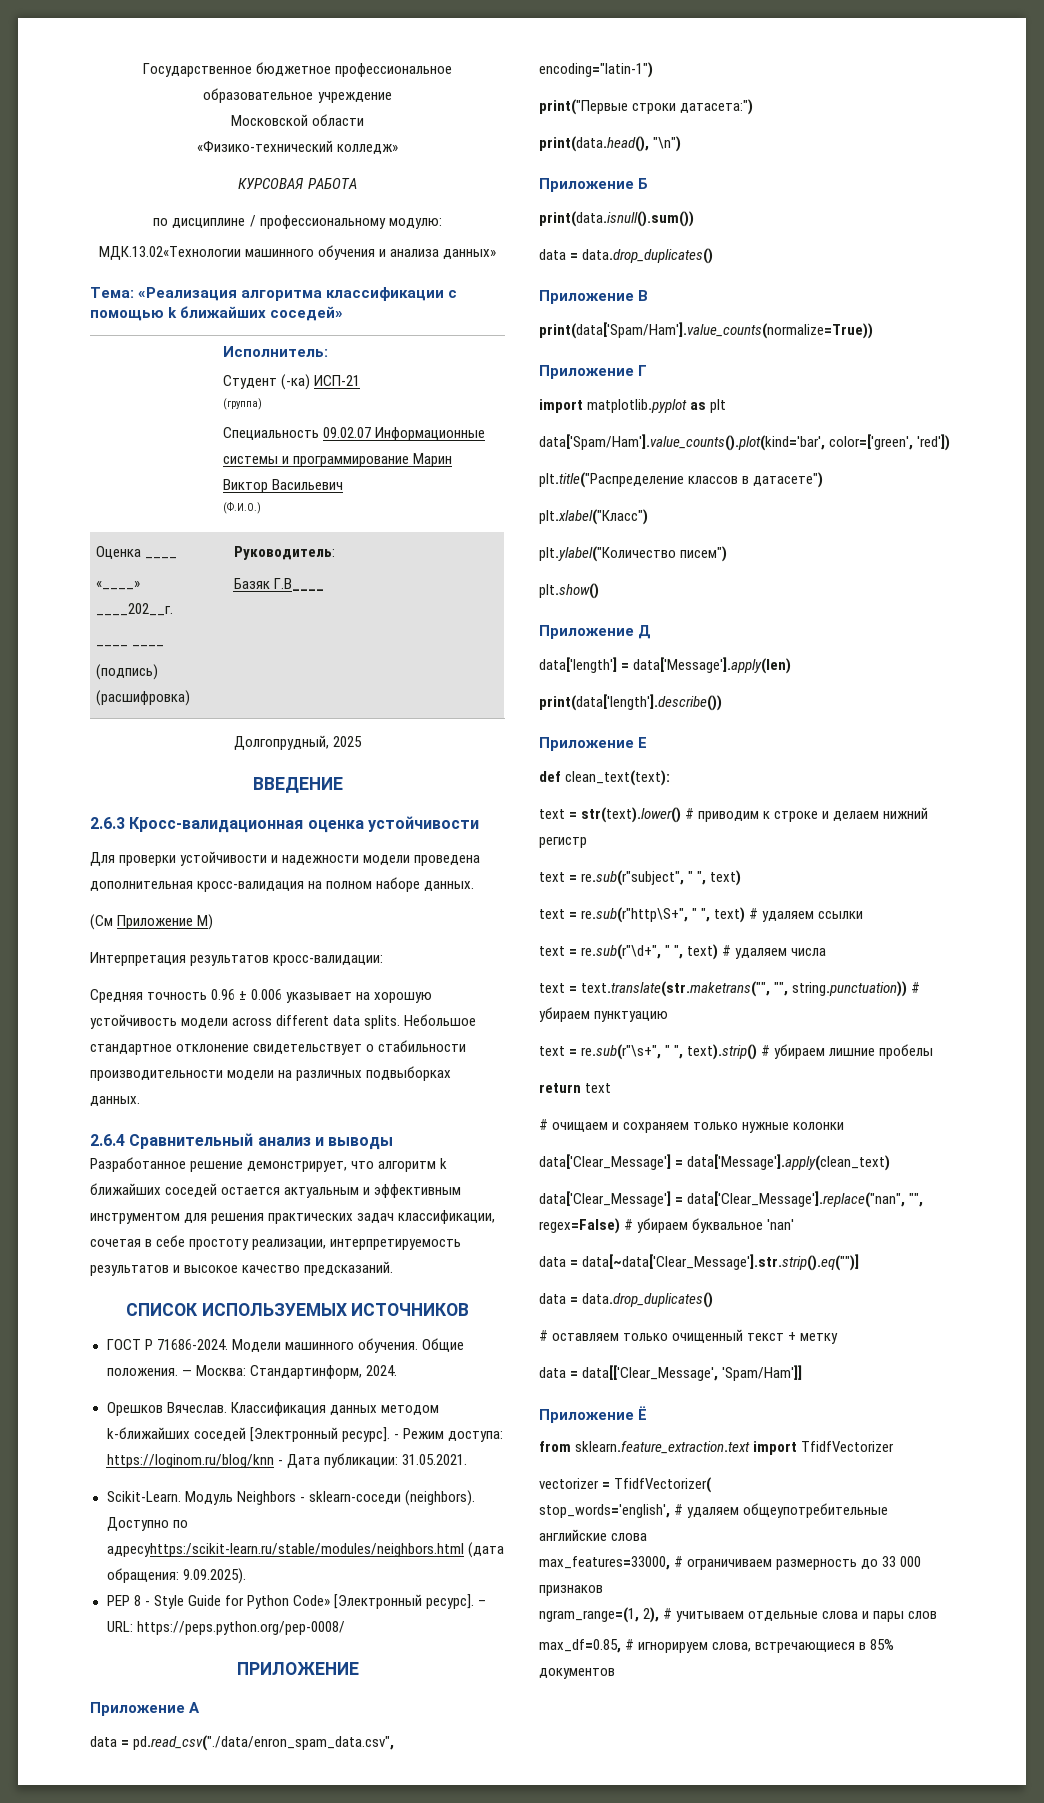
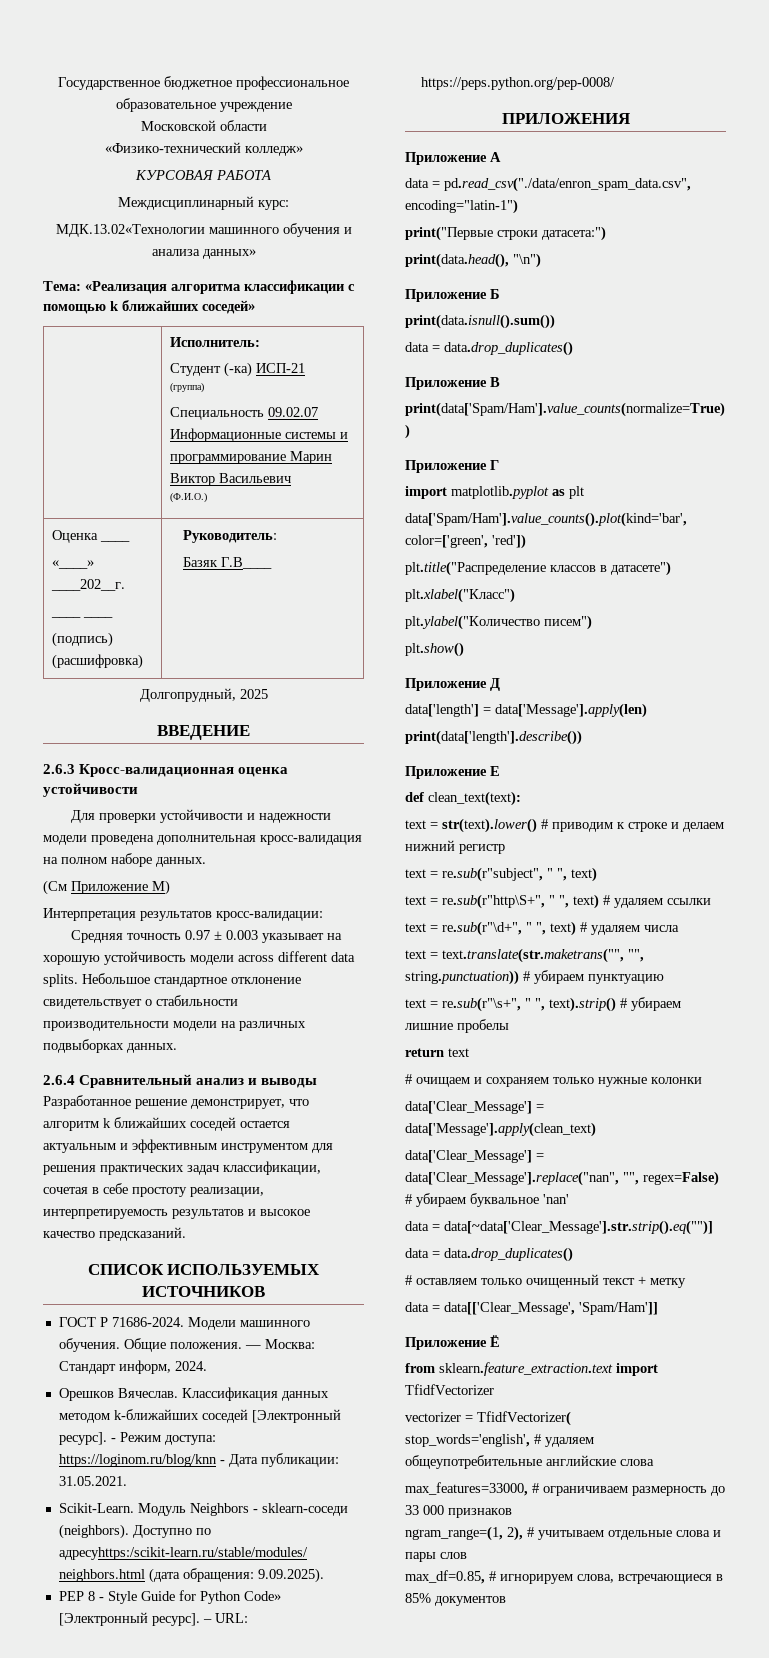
- по дисциплине / профессиональному модулю:
+ Междисциплинарный курс:
- Средняя точность 0.96 ± 0.006 указывает на хорошую устойчивость модели across different data splits.
+ Средняя точность 0.97 ± 0.003 указывает на хорошую устойчивость модели across different data splits.
- — Москва: Стандартинформ, 2024.
+ — Москва: Стандарт информ, 2024.
- ПРИЛОЖЕНИЕ
+ ПРИЛОЖЕНИЯ

